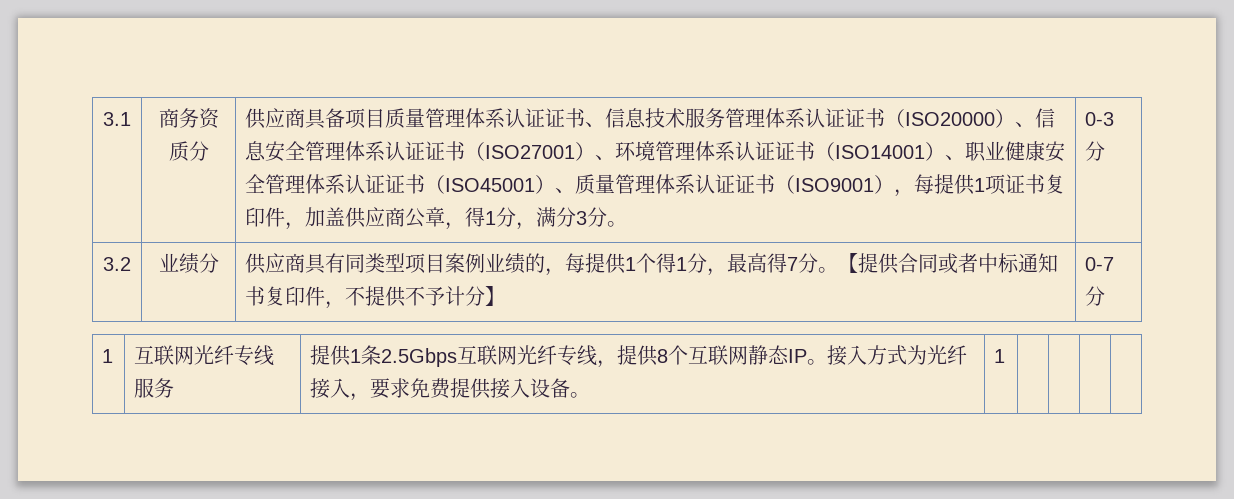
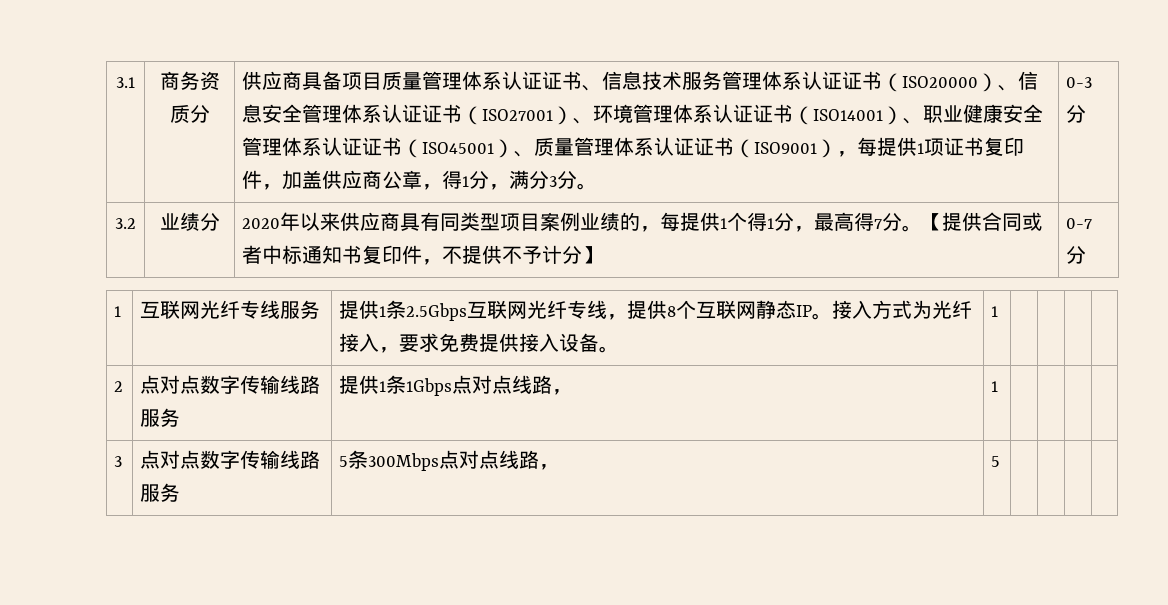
- 3.2 | 业绩分 | 供应商具有同类型项目案例业绩的，每提供1个得1分，最高得7分。【提供合同或者中标通知书复印件，不提供不予计分】 | 0-7分
+ 3.2 | 业绩分 | 2020年以来供应商具有同类型项目案例业绩的，每提供1个得1分，最高得7分。【提供合同或者中标通知书复印件，不提供不予计分】 | 0-7分
+ 2 | 点对点数字传输线路服务 | 提供1条1Gbps点对点线路， | 1 | | | |
+ 3 | 点对点数字传输线路服务 | 5条300Mbps点对点线路， | 5 | | | |

